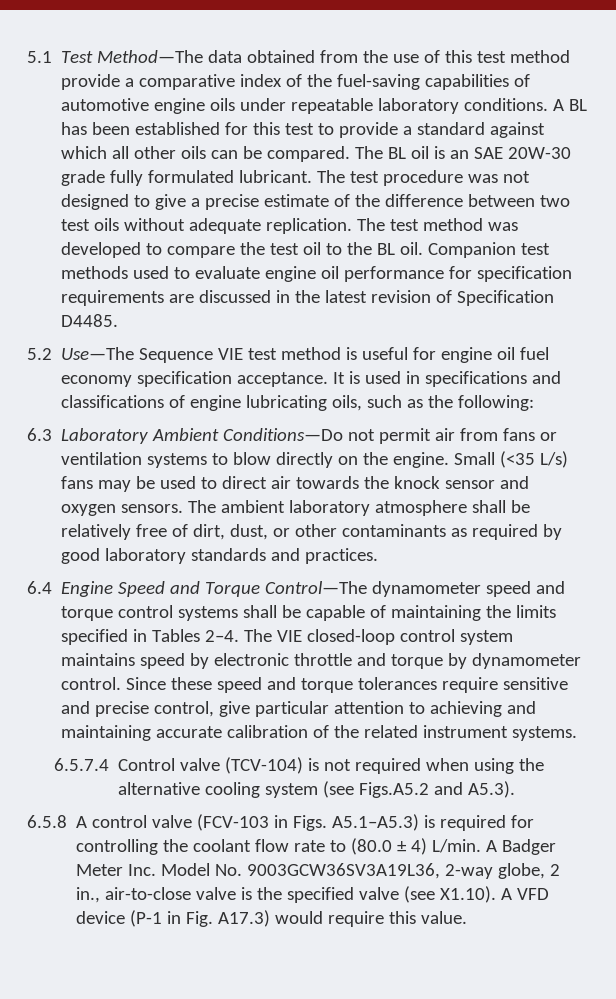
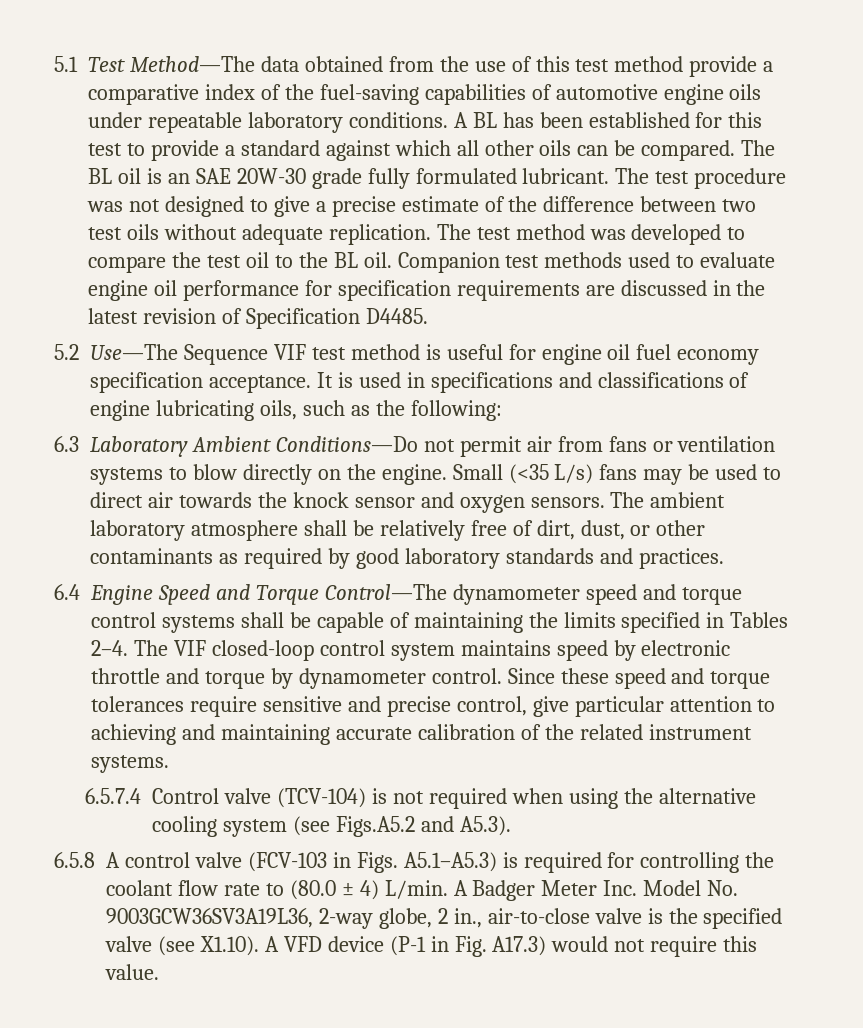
- 5.2 Use—The Sequence VIE test method is useful for engine oil fuel economy specification acceptance.
+ 5.2 Use—The Sequence VIF test method is useful for engine oil fuel economy specification acceptance.
- The VIE closed-loop control system maintains speed by electronic throttle and torque by dynamometer control.
+ The VIF closed-loop control system maintains speed by electronic throttle and torque by dynamometer control.
- A Badger Meter Inc. Model No. 9003GCW36SV3A19L36, 2-way globe, 2 in., air-to-close valve is the specified valve (see X1.10). A VFD device (P-1 in Fig. A17.3) would require this value.
+ A Badger Meter Inc. Model No. 9003GCW36SV3A19L36, 2-way globe, 2 in., air-to-close valve is the specified valve (see X1.10). A VFD device (P-1 in Fig. A17.3) would not require this value.

